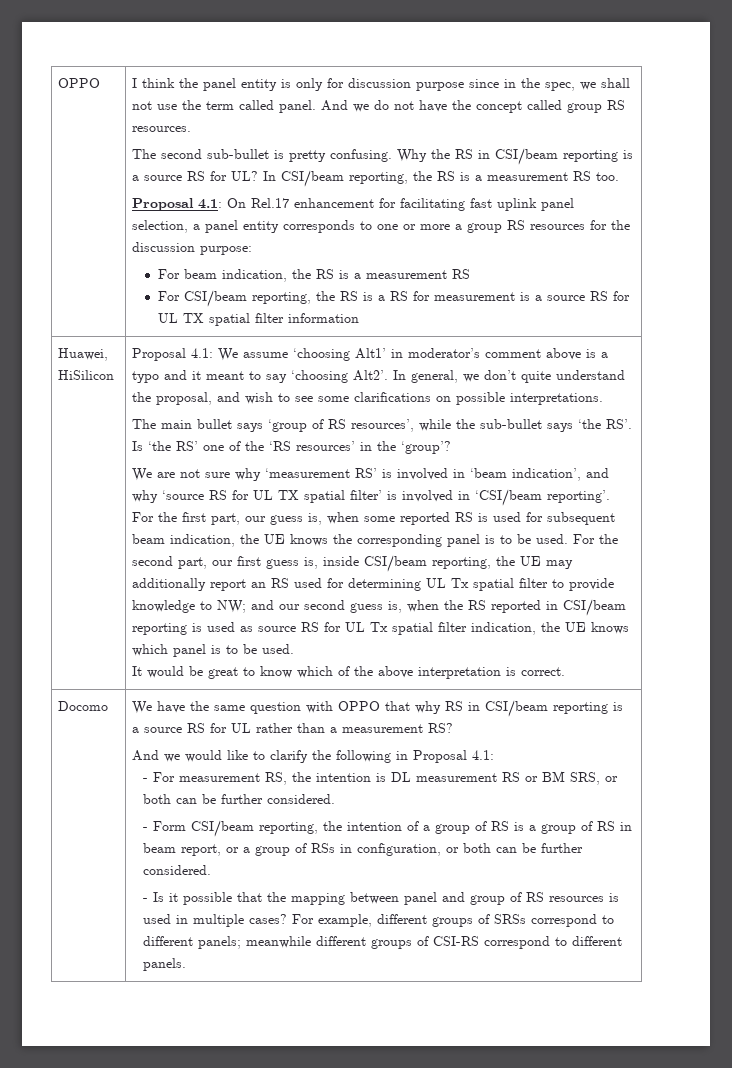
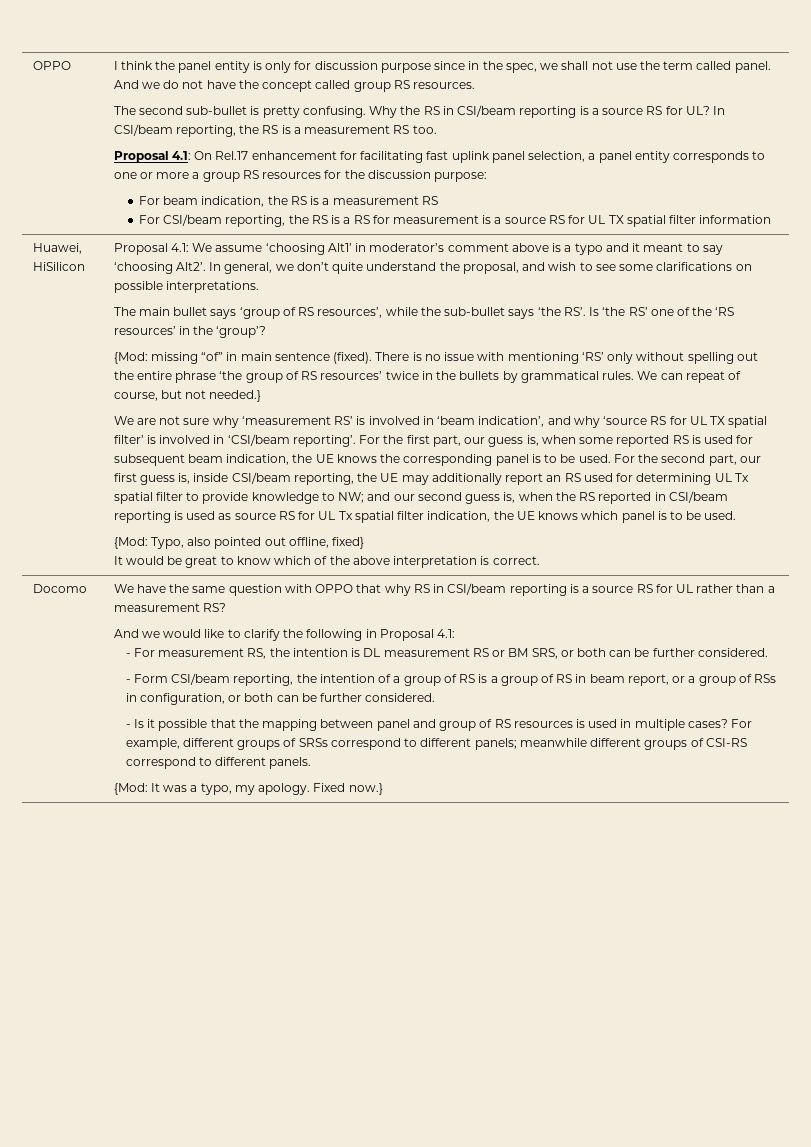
+ {Mod: missing “of” in main sentence (fixed). There is no issue with mentioning ‘RS’ only without spelling out the entire phrase ‘the group of RS resources’ twice in the bullets by grammatical rules. We can repeat of course, but not needed.}
+ {Mod: Typo, also pointed out offline, fixed}
+ {Mod: It was a typo, my apology. Fixed now.}

